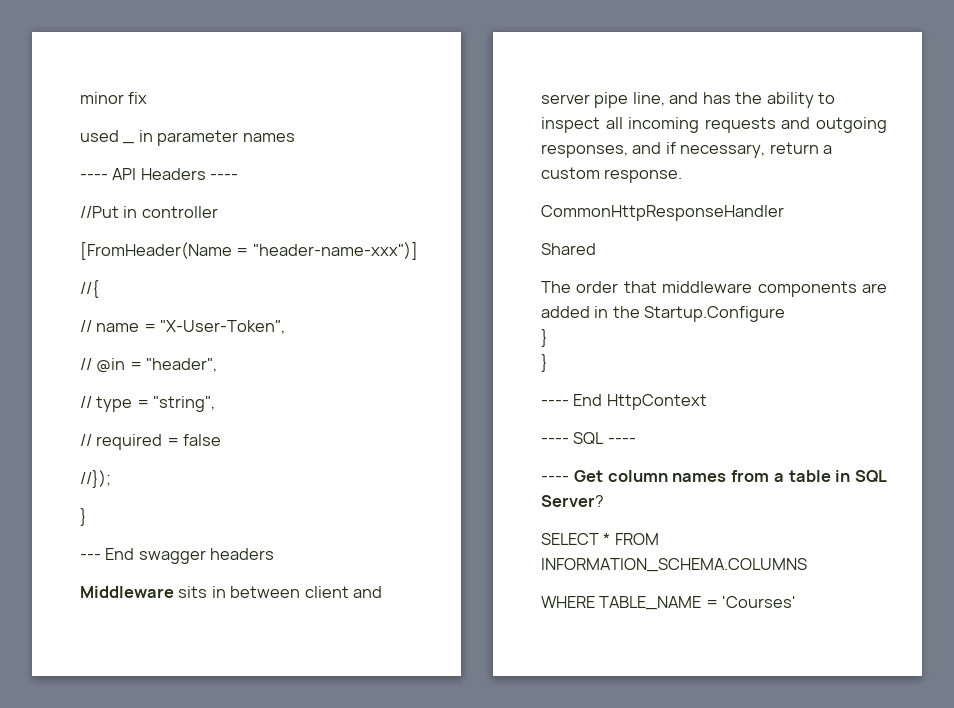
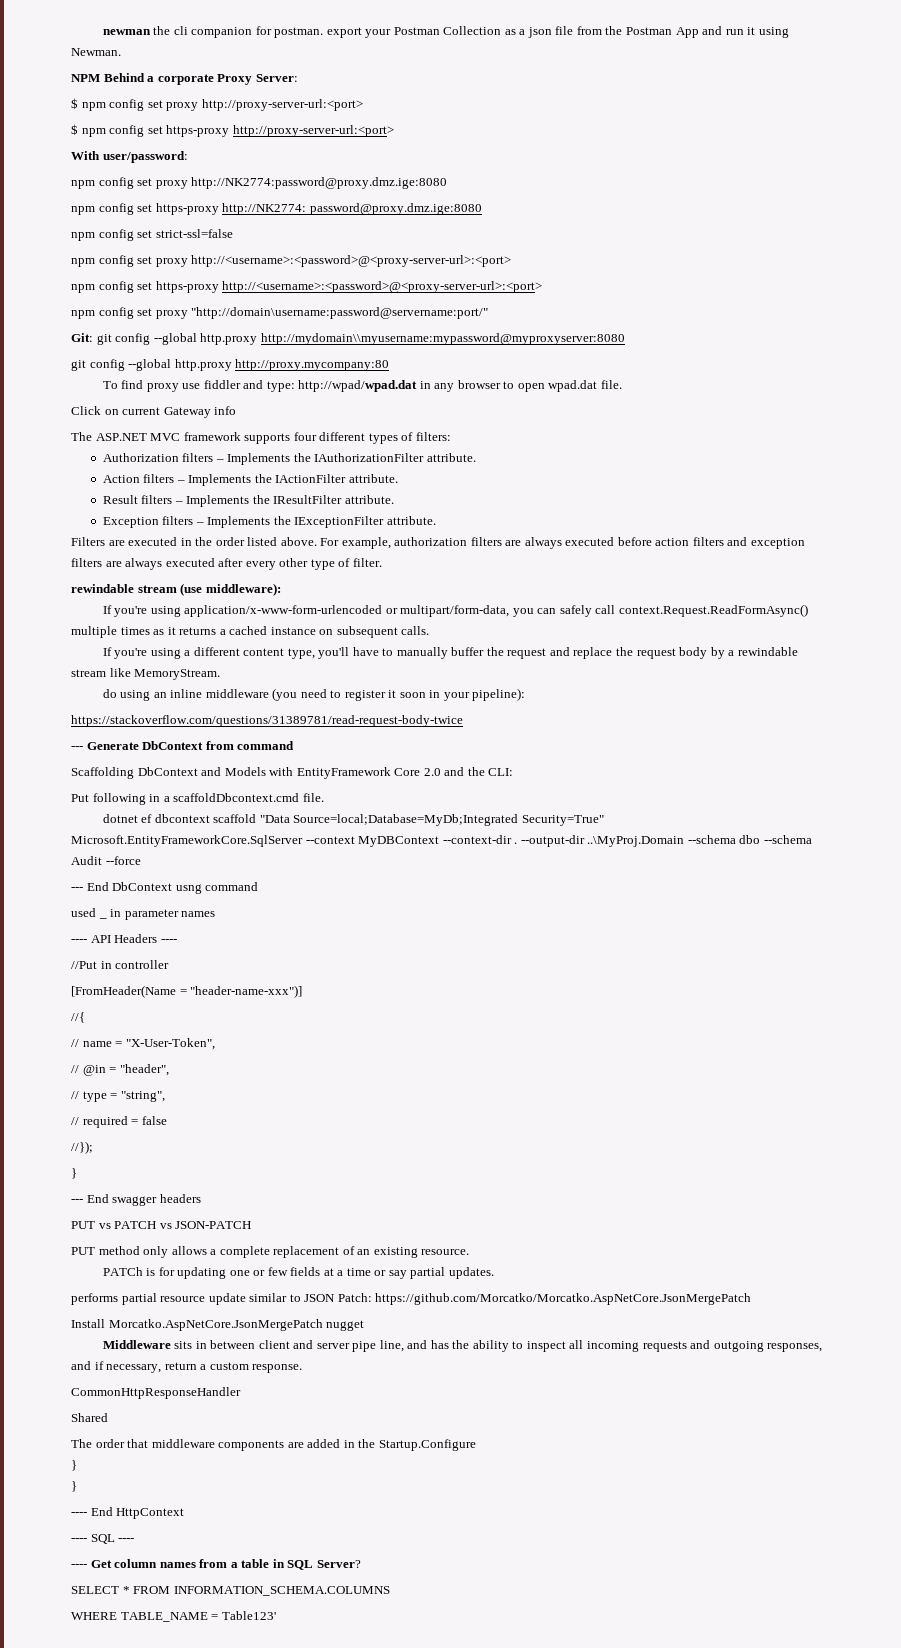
- minor fix
+ newman the cli companion for postman. export your Postman Collection as a json file from the Postman App and run it using Newman.
+ NPM Behind a corporate Proxy Server:
+ $ npm config set proxy http://proxy-server-url:<port>
+ $ npm config set https-proxy http://proxy-server-url:<port>
+ With user/password:
+ npm config set proxy http://NK2774:password@proxy.dmz.ige:8080
+ npm config set https-proxy http://NK2774: password@proxy.dmz.ige:8080
+ npm config set strict-ssl=false
+ npm config set proxy http://<username>:<password>@<proxy-server-url>:<port>
+ npm config set https-proxy http://<username>:<password>@<proxy-server-url>:<port>
+ npm config set proxy "http://domain\username:password@servername:port/"
+ Git: git config --global http.proxy http://mydomain\\myusername:mypassword@myproxyserver:8080
+ git config --global http.proxy http://proxy.mycompany:80
+ To find proxy use fiddler and type: http://wpad/wpad.dat in any browser to open wpad.dat file.
+ Click on current Gateway info
+ The ASP.NET MVC framework supports four different types of filters:
+ Authorization filters – Implements the IAuthorizationFilter attribute.
+ Action filters – Implements the IActionFilter attribute.
+ Result filters – Implements the IResultFilter attribute.
+ Exception filters – Implements the IExceptionFilter attribute.
+ Filters are executed in the order listed above. For example, authorization filters are always executed before action filters and exception filters are always executed after every other type of filter.
+ rewindable stream (use middleware):
+ If you're using application/x-www-form-urlencoded or multipart/form-data, you can safely call context.Request.ReadFormAsync() multiple times as it returns a cached instance on subsequent calls.
+ If you're using a different content type, you'll have to manually buffer the request and replace the request body by a rewindable stream like MemoryStream.
+ do using an inline middleware (you need to register it soon in your pipeline):
+ https://stackoverflow.com/questions/31389781/read-request-body-twice
+ --- Generate DbContext from command
+ Scaffolding DbContext and Models with EntityFramework Core 2.0 and the CLI:
+ Put following in a scaffoldDbcontext.cmd file.
+ dotnet ef dbcontext scaffold "Data Source=local;Database=MyDb;Integrated Security=True" Microsoft.EntityFrameworkCore.SqlServer --context MyDBContext --context-dir . --output-dir ..\MyProj.Domain --schema dbo --schema Audit --force
+ --- End DbContext usng command
+ PUT vs PATCH vs JSON-PATCH
+ PUT method only allows a complete replacement of an existing resource.
+ PATCh is for updating one or few fields at a time or say partial updates.
+ performs partial resource update similar to JSON Patch: https://github.com/Morcatko/Morcatko.AspNetCore.JsonMergePatch
+ Install Morcatko.AspNetCore.JsonMergePatch nugget
- WHERE TABLE_NAME = 'Courses'
+ WHERE TABLE_NAME = Table123'

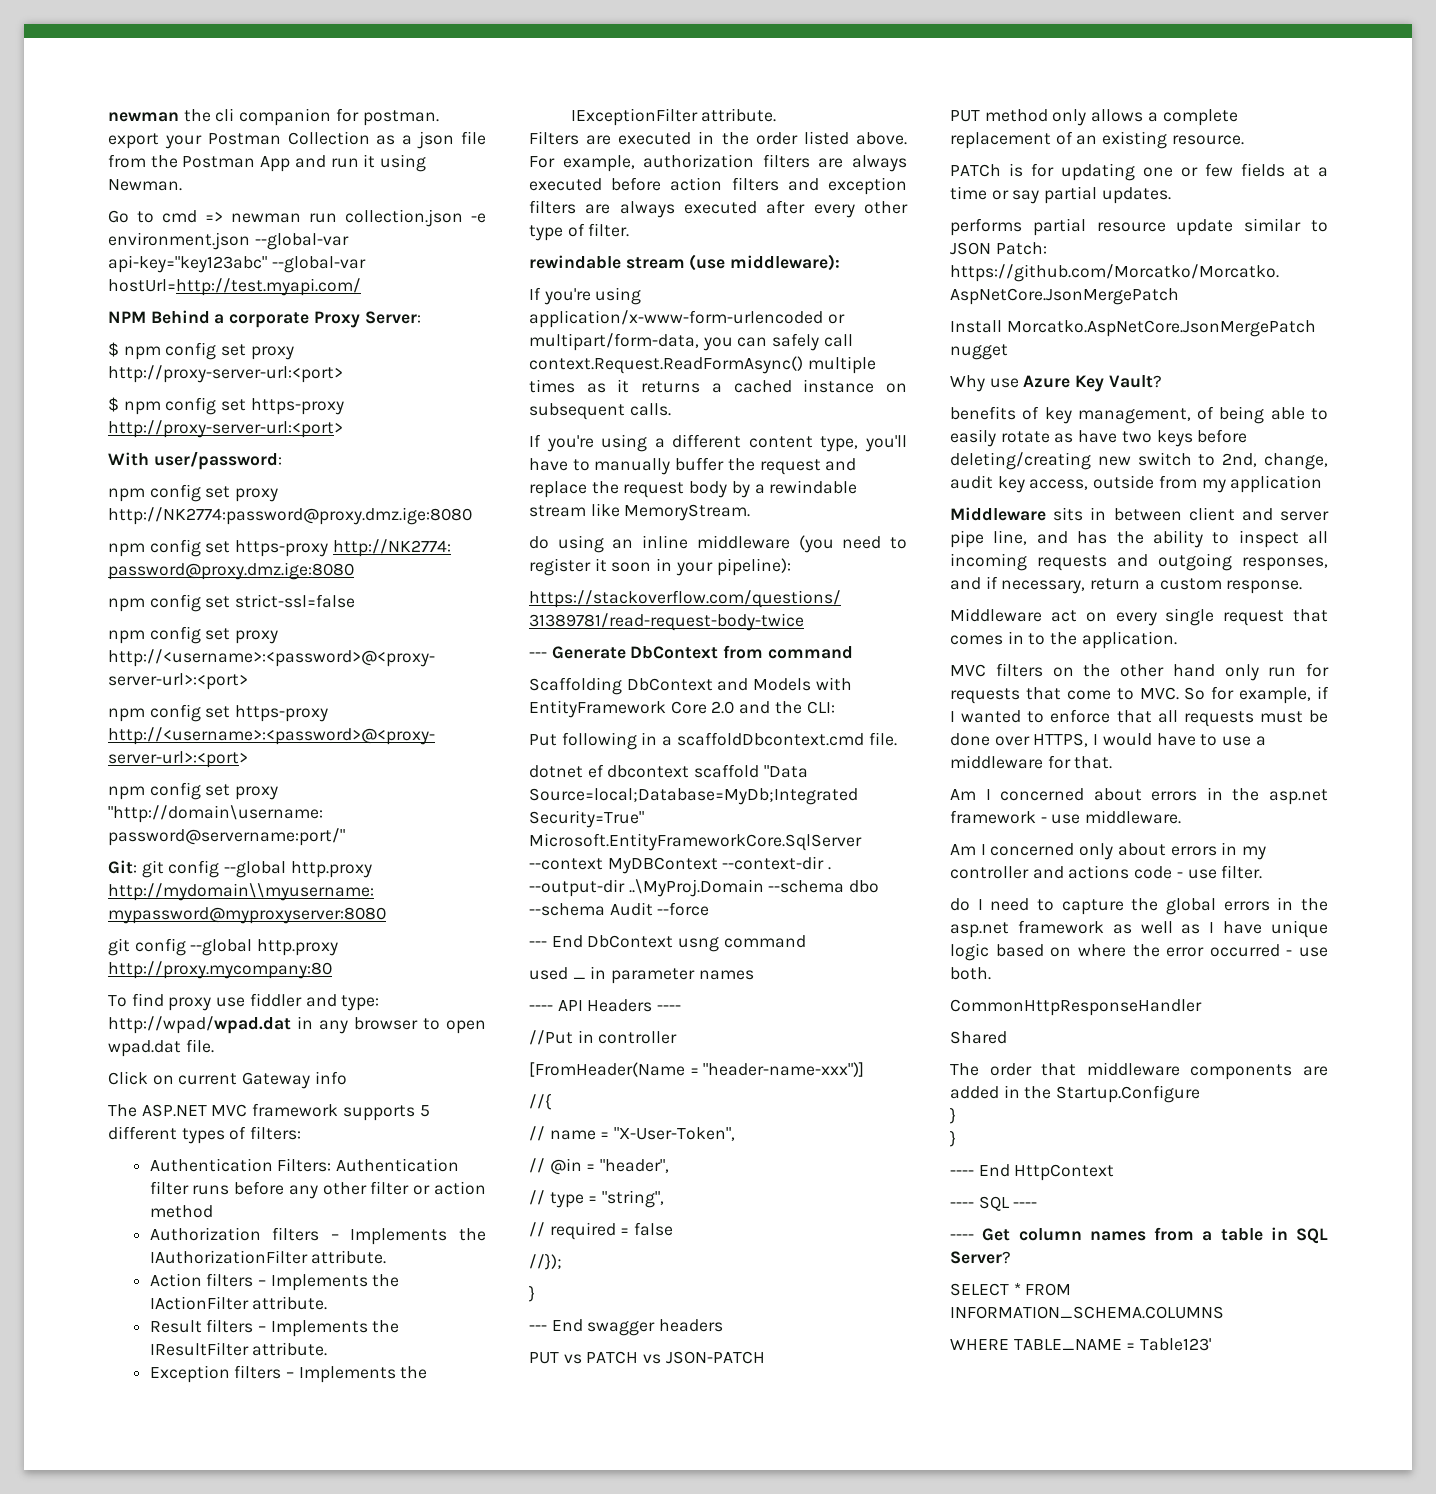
+ Go to cmd => newman run collection.json -e environment.json --global-var api-key="key123abc" --global-var hostUrl=http://test.myapi.com/
- The ASP.NET MVC framework supports four different types of filters:
+ The ASP.NET MVC framework supports 5 different types of filters:
+ Authentication Filters: Authentication filter runs before any other filter or action method
+ Why use Azure Key Vault?
+ benefits of key management, of being able to easily rotate as have two keys before deleting/creating new switch to 2nd, change, audit key access, outside from my application
+ Middleware act on every single request that comes in to the application.
+ MVC filters on the other hand only run for requests that come to MVC. So for example, if I wanted to enforce that all requests must be done over HTTPS, I would have to use a middleware for that.
+ Am I concerned about errors in the asp.net framework - use middleware.
+ Am I concerned only about errors in my controller and actions code - use filter.
+ do I need to capture the global errors in the asp.net framework as well as I have unique logic based on where the error occurred - use both.

